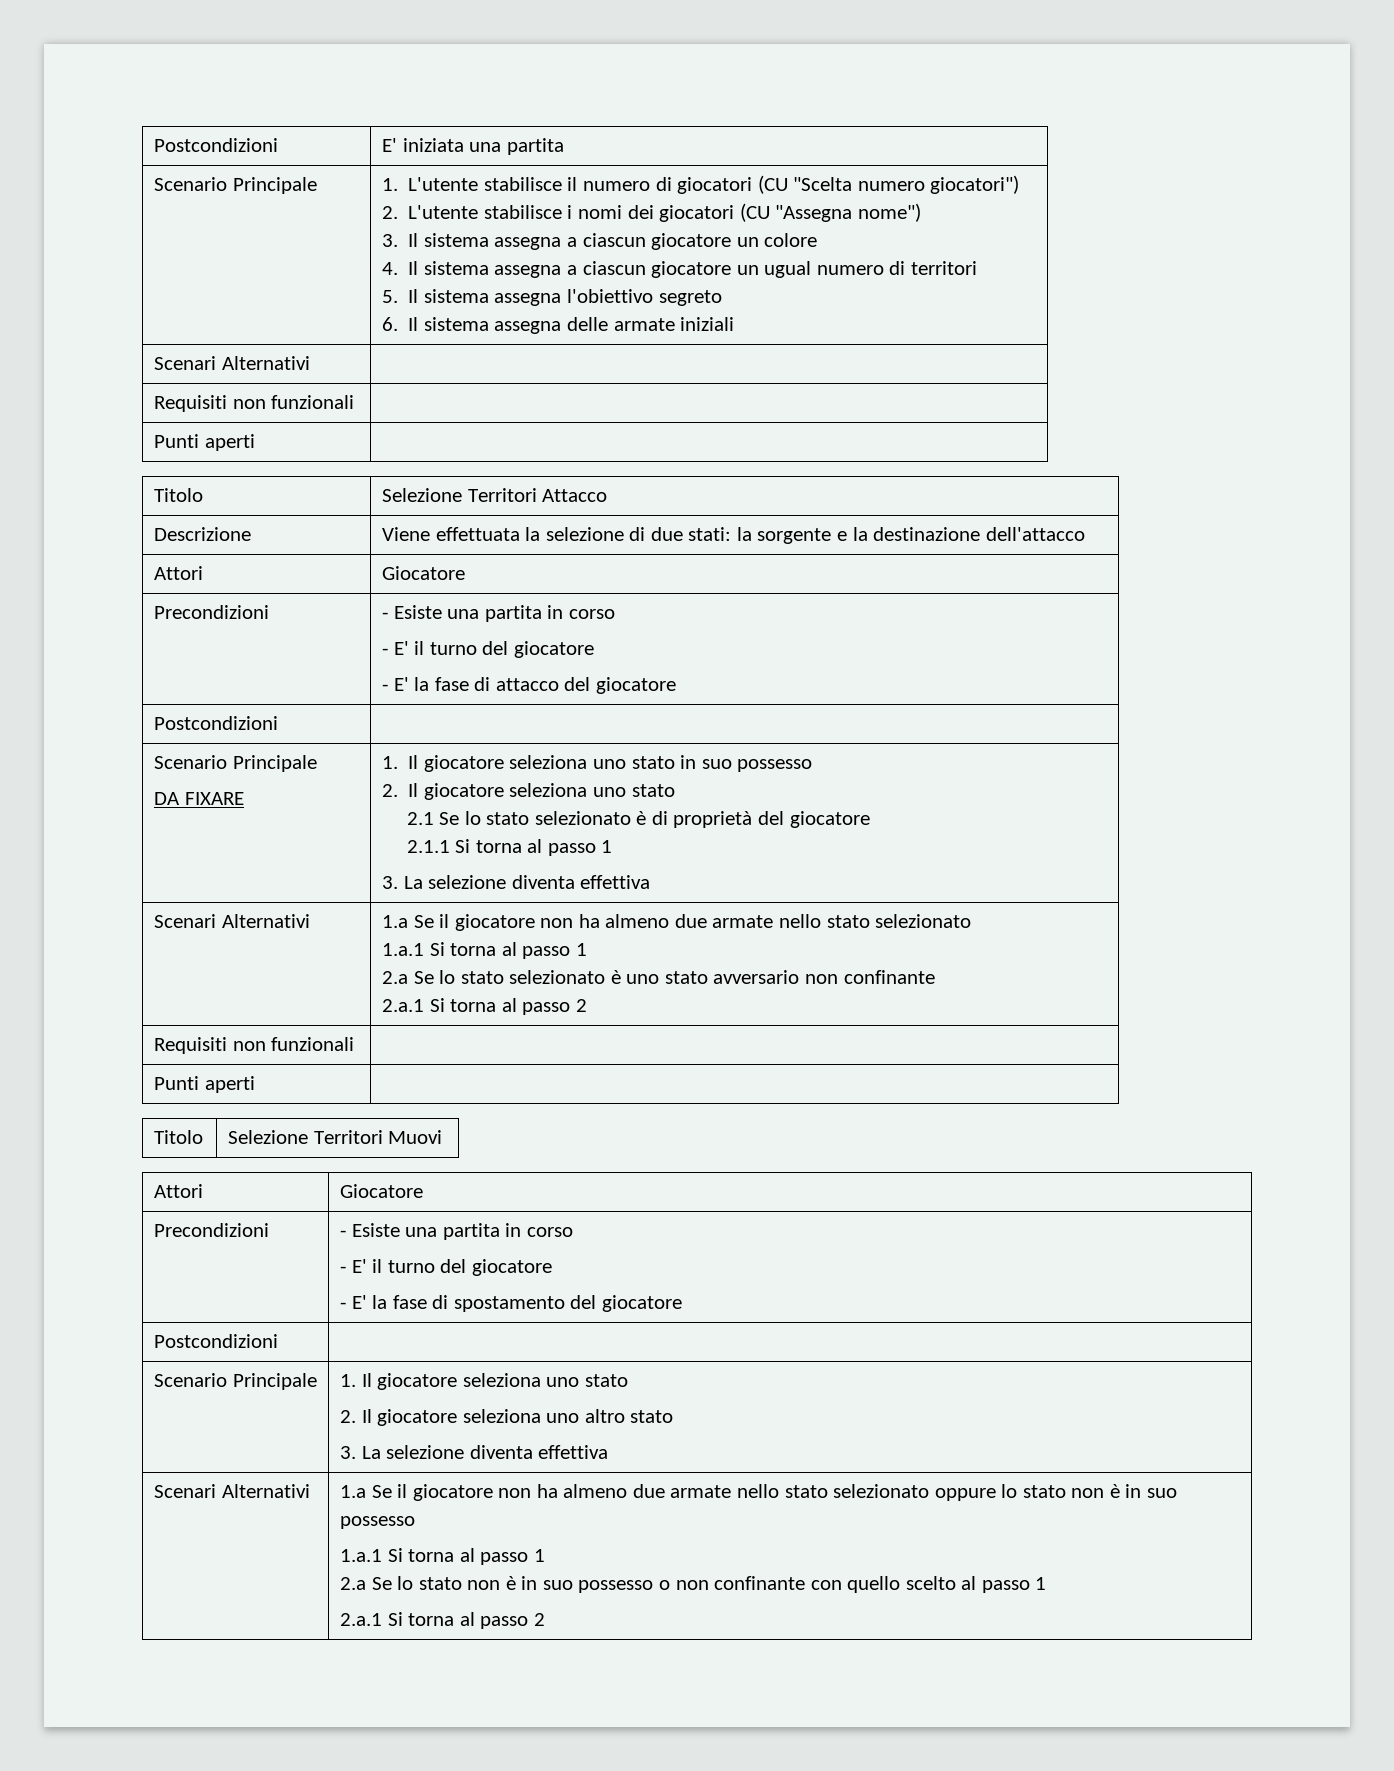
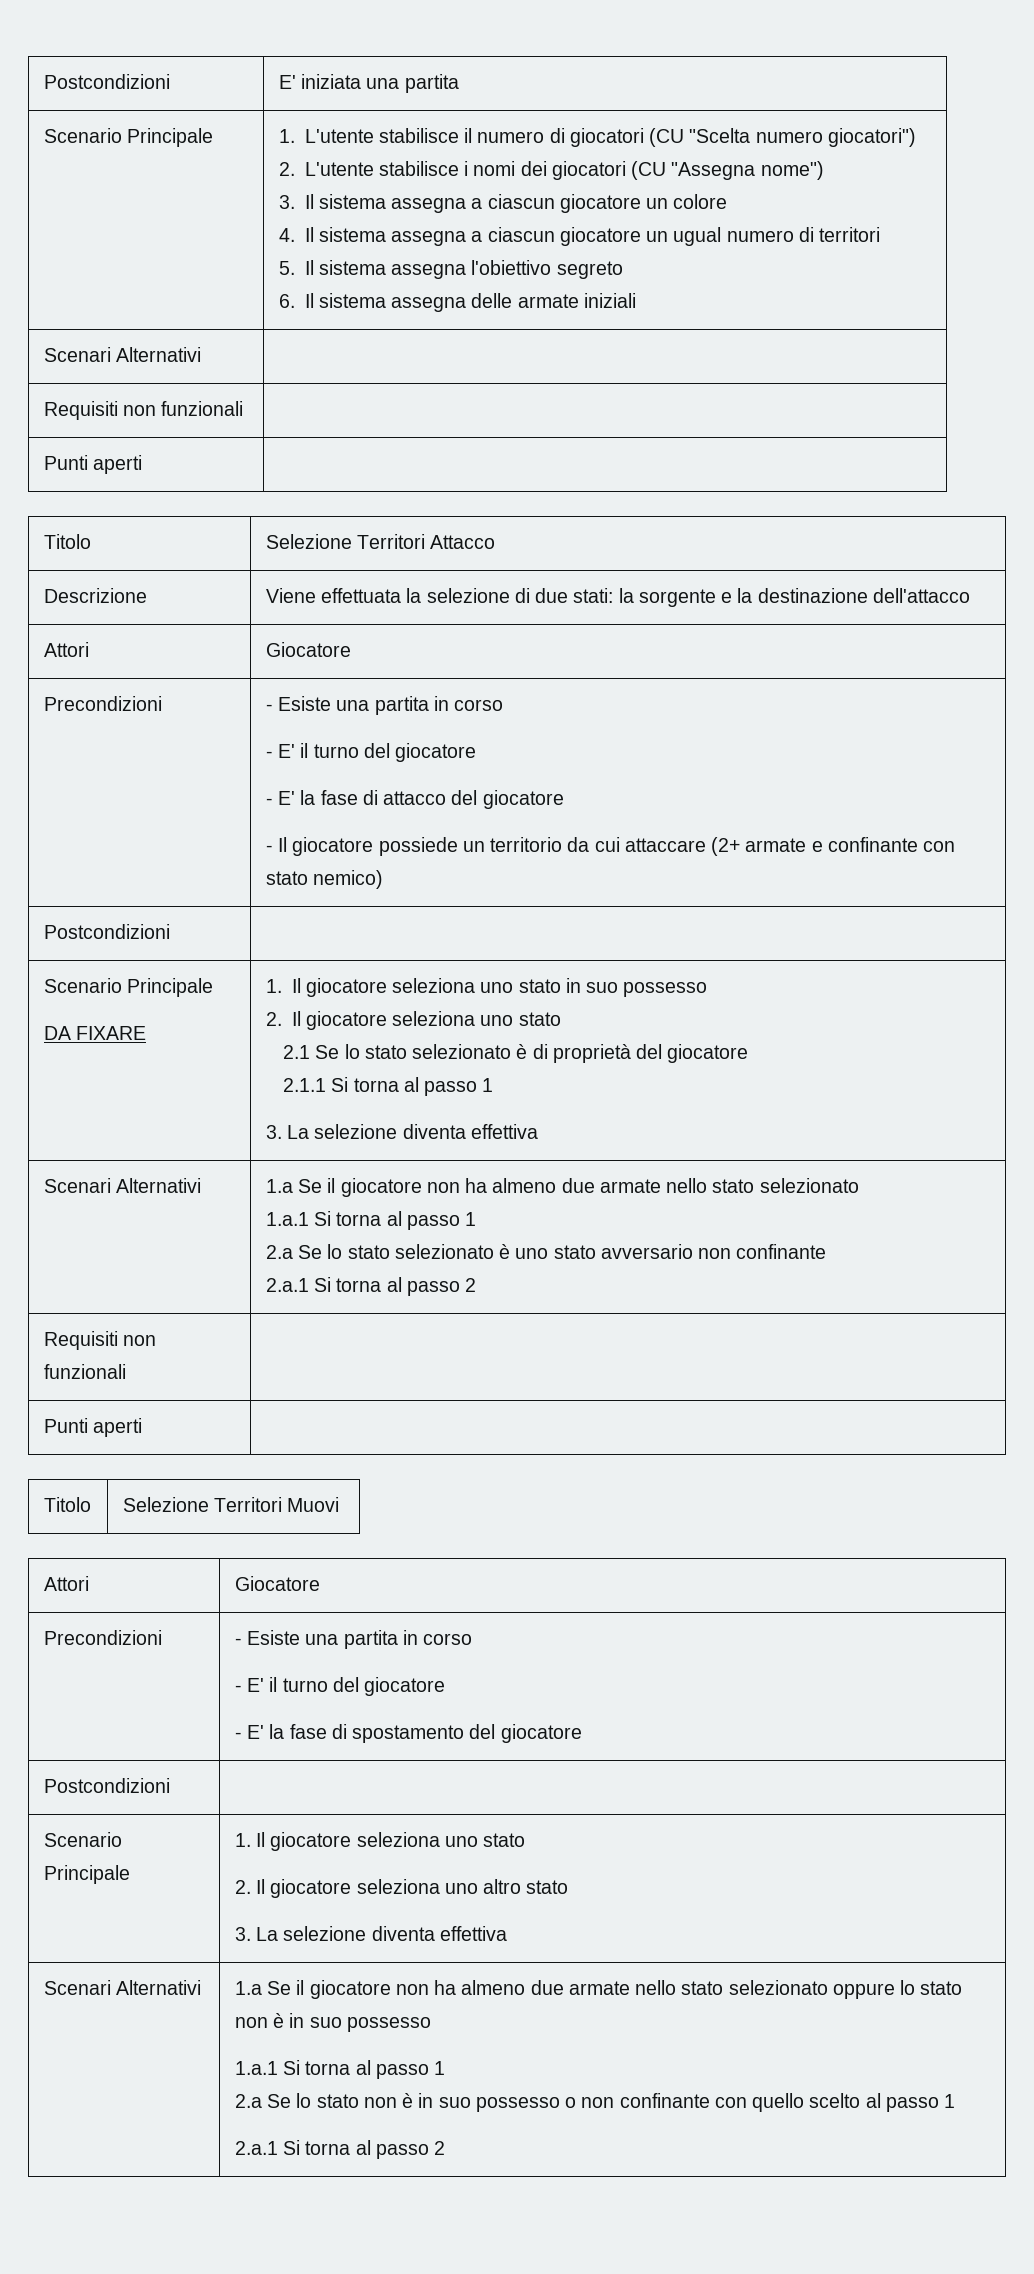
  Descrizione | Viene effettuata la selezione di due stati: la sorgente e la destinazione dell'attacco
  Attori | Giocatore
  Precondizioni | - Esiste una partita in corso
  - E' il turno del giocatore
  - E' la fase di attacco del giocatore
+ - Il giocatore possiede un territorio da cui attaccare (2+ armate e confinante con stato nemico)

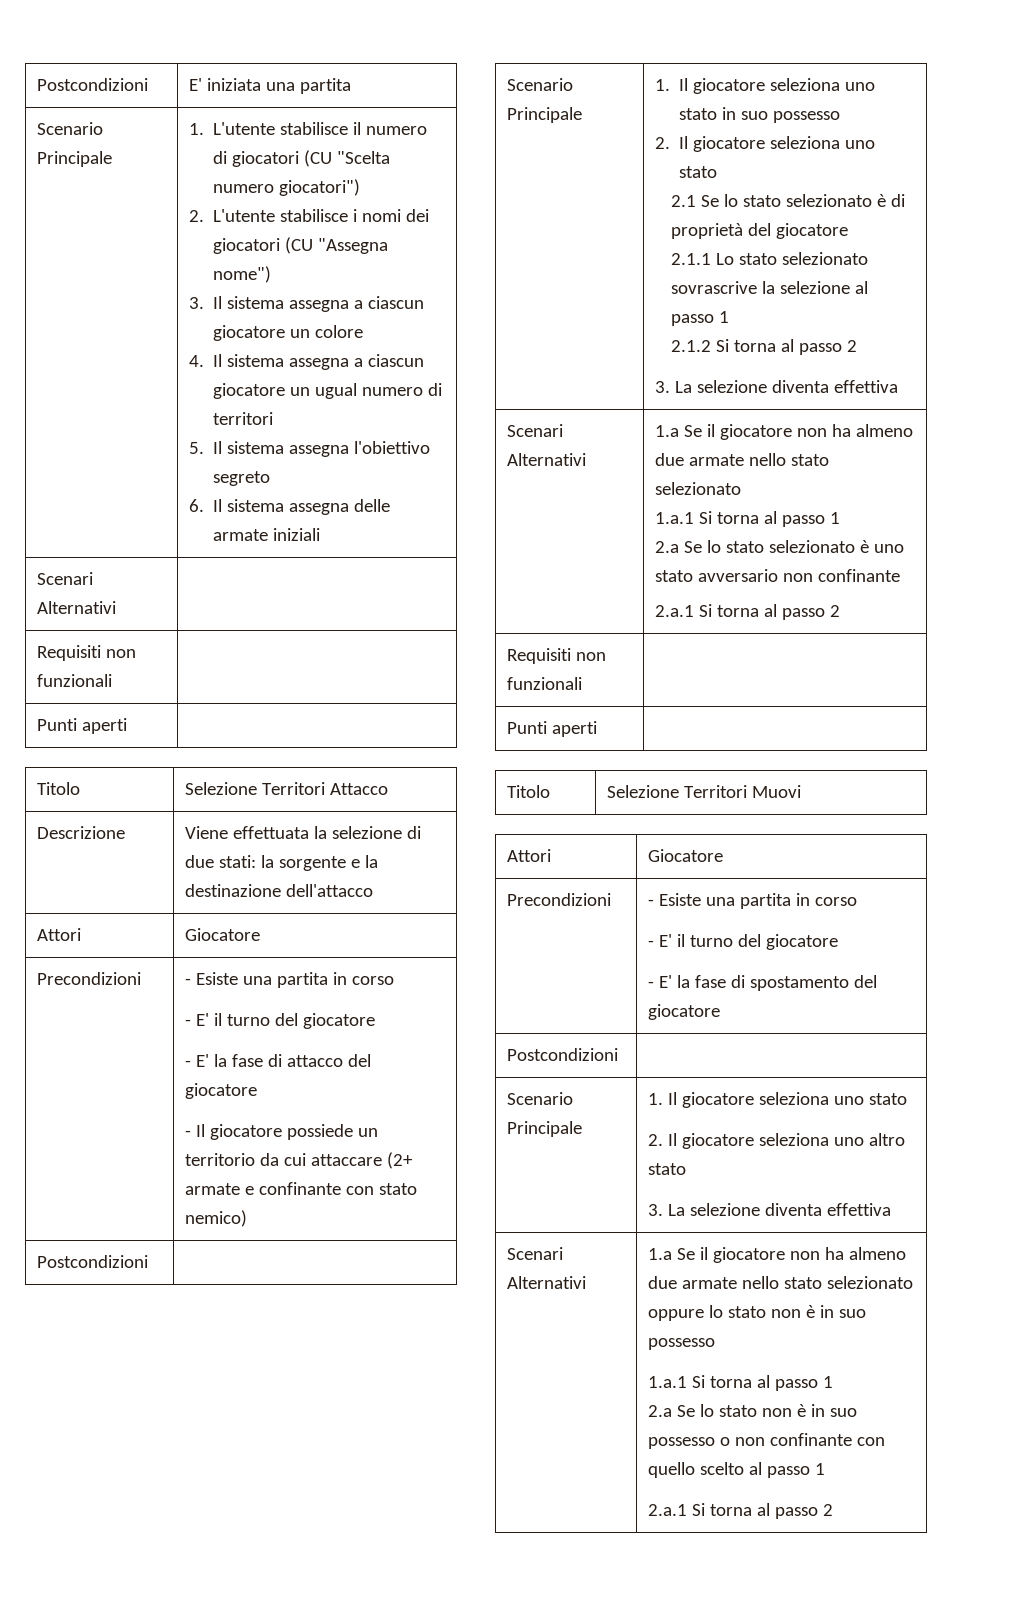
- DA FIXARE
- 2.1.1 Si torna al passo 1
+ 2.1.1 Lo stato selezionato sovrascrive la selezione al passo 1
+ 2.1.2 Si torna al passo 2

